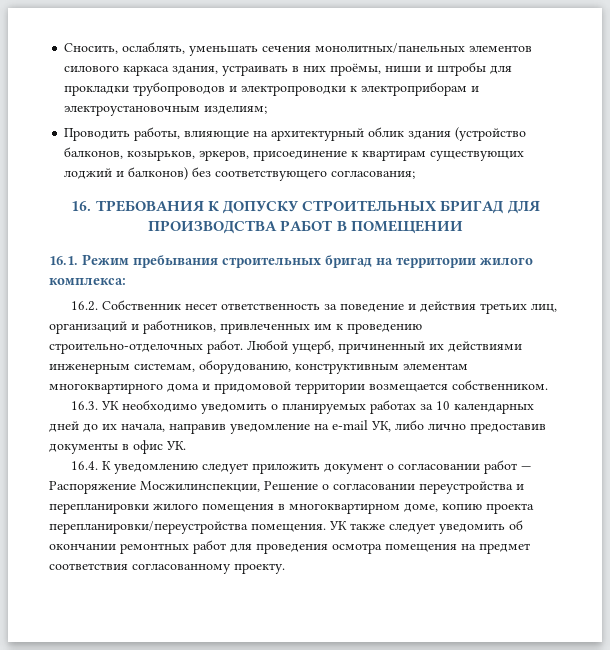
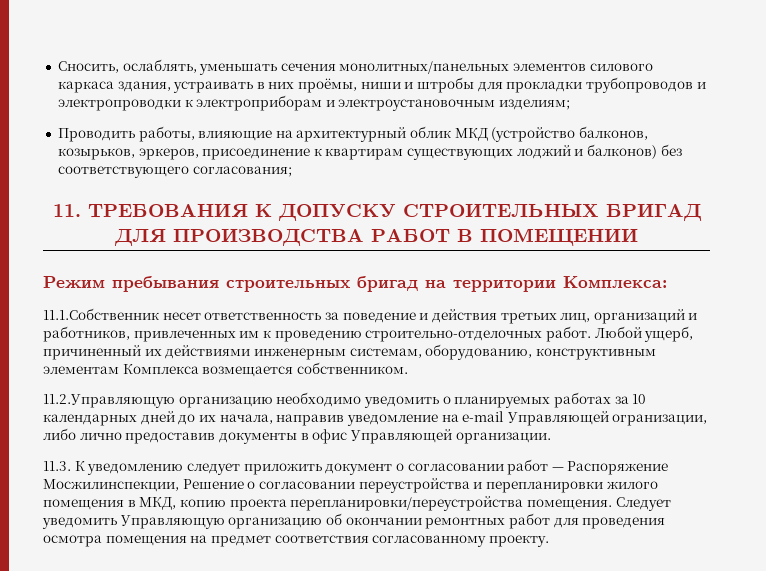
- Проводить работы, влияющие на архитектурный облик здания (устройство балконов, козырьков, эркеров, присоединение к квартирам существующих лоджий и балконов) без соответствующего согласования;
+ Проводить работы, влияющие на архитектурный облик МКД (устройство балконов, козырьков, эркеров, присоединение к квартирам существующих лоджий и балконов) без соответствующего согласования;
- 16. ТРЕБОВАНИЯ К ДОПУСКУ СТРОИТЕЛЬНЫХ БРИГАД ДЛЯ ПРОИЗВОДСТВА РАБОТ В ПОМЕЩЕНИИ
+ 11. ТРЕБОВАНИЯ К ДОПУСКУ СТРОИТЕЛЬНЫХ БРИГАД ДЛЯ ПРОИЗВОДСТВА РАБОТ В ПОМЕЩЕНИИ
- 16.1. Режим пребывания строительных бригад на территории жилого комплекса:
- 16.2. Собственник несет ответственность за поведение и действия третьих лиц, организаций и работников, привлеченных им к проведению строительно-отделочных работ.
+ Режим пребывания строительных бригад на территории Комплекса:
+ 11.1.Собственник несет ответственность за поведение и действия третьих лиц, организаций и работников, привлеченных им к проведению строительно-отделочных работ.
- Любой ущерб, причиненный их действиями инженерным системам, оборудованию, конструктивным элементам многоквартирного дома и придомовой территории возмещается собственником.
+ Любой ущерб, причиненный их действиями инженерным системам, оборудованию, конструктивным элементам Комплекса возмещается собственником.
- 16.3. УК необходимо уведомить о планируемых работах за 10 календарных дней до их начала, направив уведомление на e-mail УК, либо лично предоставив документы в офис УК.
- 16.4. К уведомлению следует приложить документ о согласовании работ — Распоряжение Мосжилинспекции, Решение о согласовании переустройства и перепланировки жилого помещения в многоквартирном доме, копию проекта перепланировки/переустройства помещения.
+ 11.2.Управляющую организацию необходимо уведомить о планируемых работах за 10 календарных дней до их начала, направив уведомление на e-mail Управляющей огранизации, либо лично предоставив документы в офис Управляющей организации.
+ 11.3. К уведомлению следует приложить документ о согласовании работ — Распоряжение Мосжилинспекции, Решение о согласовании переустройства и перепланировки жилого помещения в МКД, копию проекта перепланировки/переустройства помещения.
- УК также следует уведомить об окончании ремонтных работ для проведения осмотра помещения на предмет соответствия согласованному проекту.
+ Следует уведомить Управляющую организацию об окончании ремонтных работ для проведения осмотра помещения на предмет соответствия согласованному проекту.

